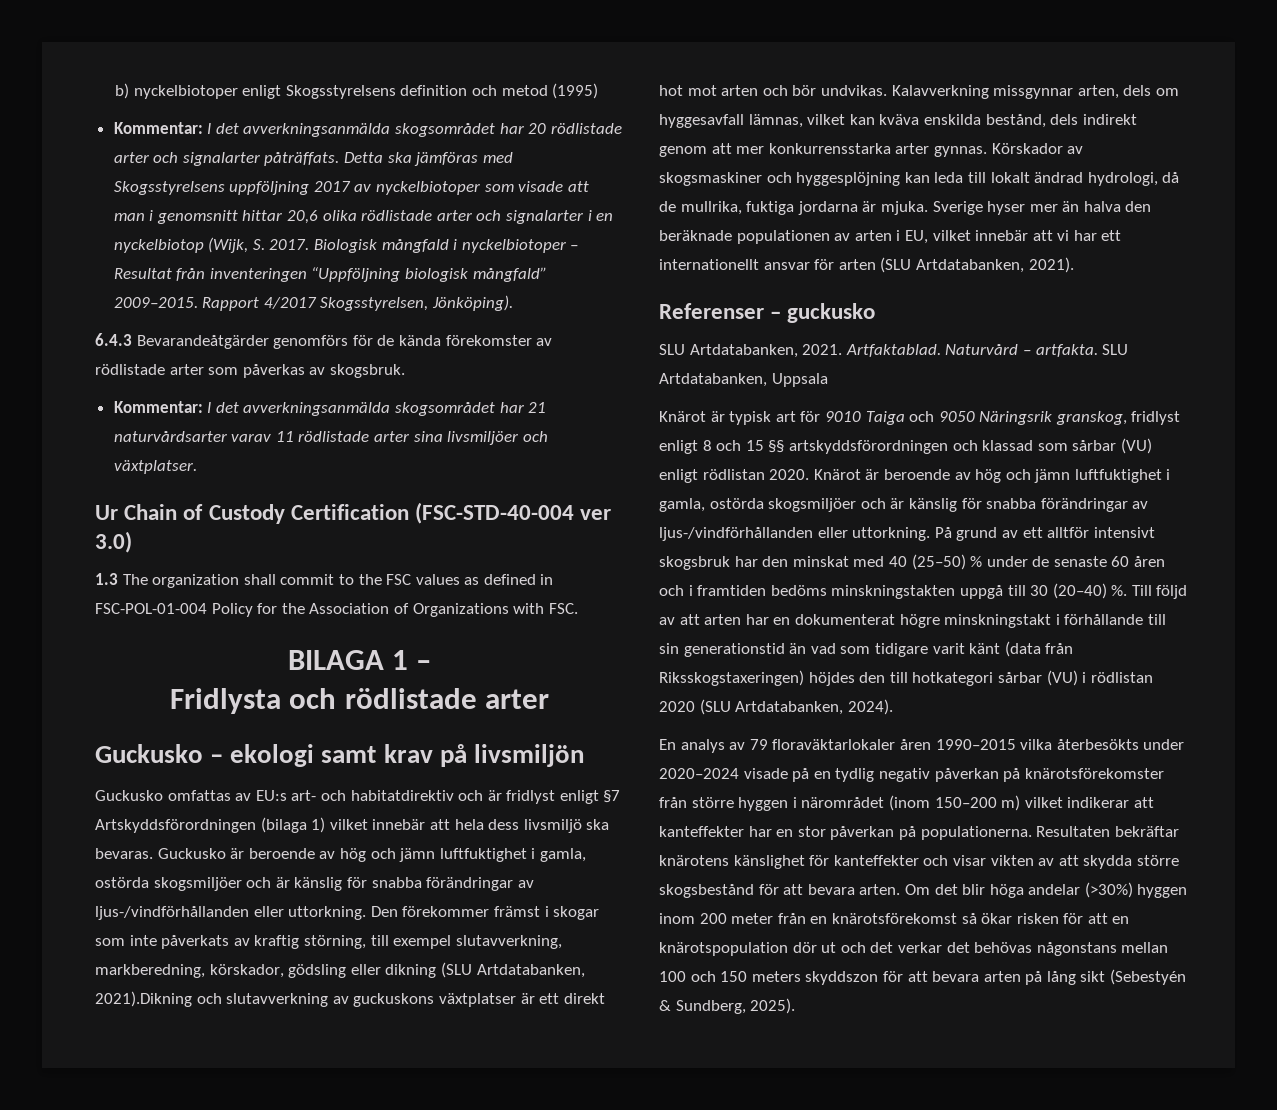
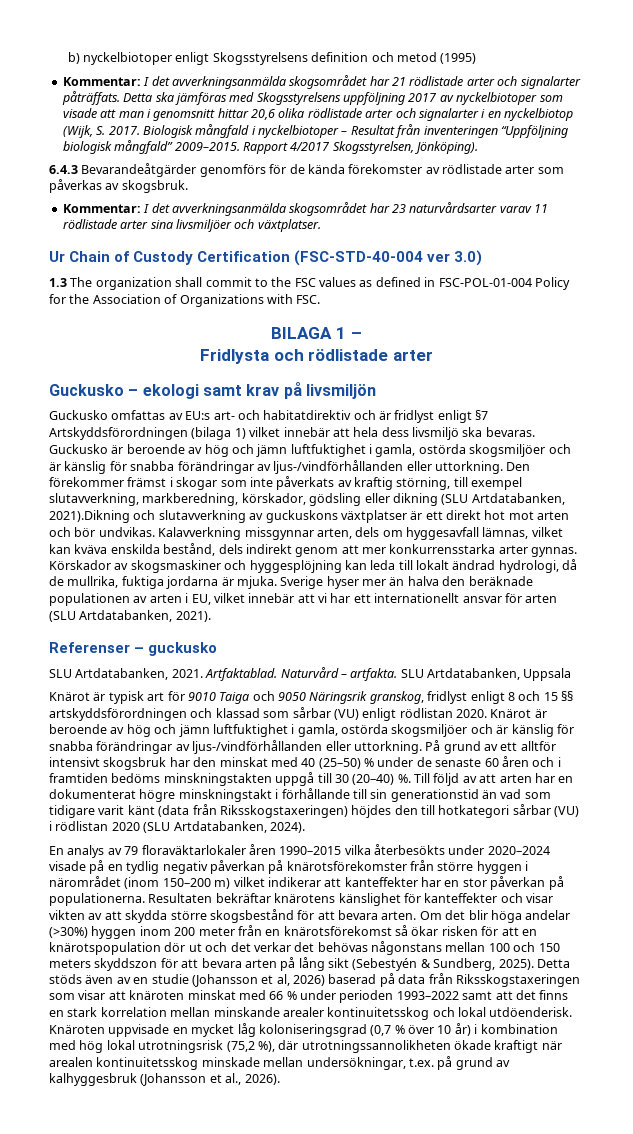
- Kommentar: I det avverkningsanmälda skogsområdet har 20 rödlistade arter och signalarter påträffats.
+ Kommentar: I det avverkningsanmälda skogsområdet har 21 rödlistade arter och signalarter påträffats.
- Kommentar: I det avverkningsanmälda skogsområdet har 21 naturvårdsarter varav 11 rödlistade arter sina livsmiljöer och växtplatser.
+ Kommentar: I det avverkningsanmälda skogsområdet har 23 naturvårdsarter varav 11 rödlistade arter sina livsmiljöer och växtplatser.
+ Detta stöds även av en studie (Johansson et al, 2026) baserad på data från Riksskogstaxeringen som visar att knäroten minskat med 66 % under perioden 1993–2022 samt att det finns en stark korrelation mellan minskande arealer kontinuitetsskog och lokal utdöenderisk. Knäroten uppvisade en mycket låg koloniseringsgrad (0,7 % över 10 år) i kombination med hög lokal utrotningsrisk (75,2 %), där utrotningssannolikheten ökade kraftigt när arealen kontinuitetsskog minskade mellan undersökningar, t.ex. på grund av kalhyggesbruk (Johansson et al., 2026).

